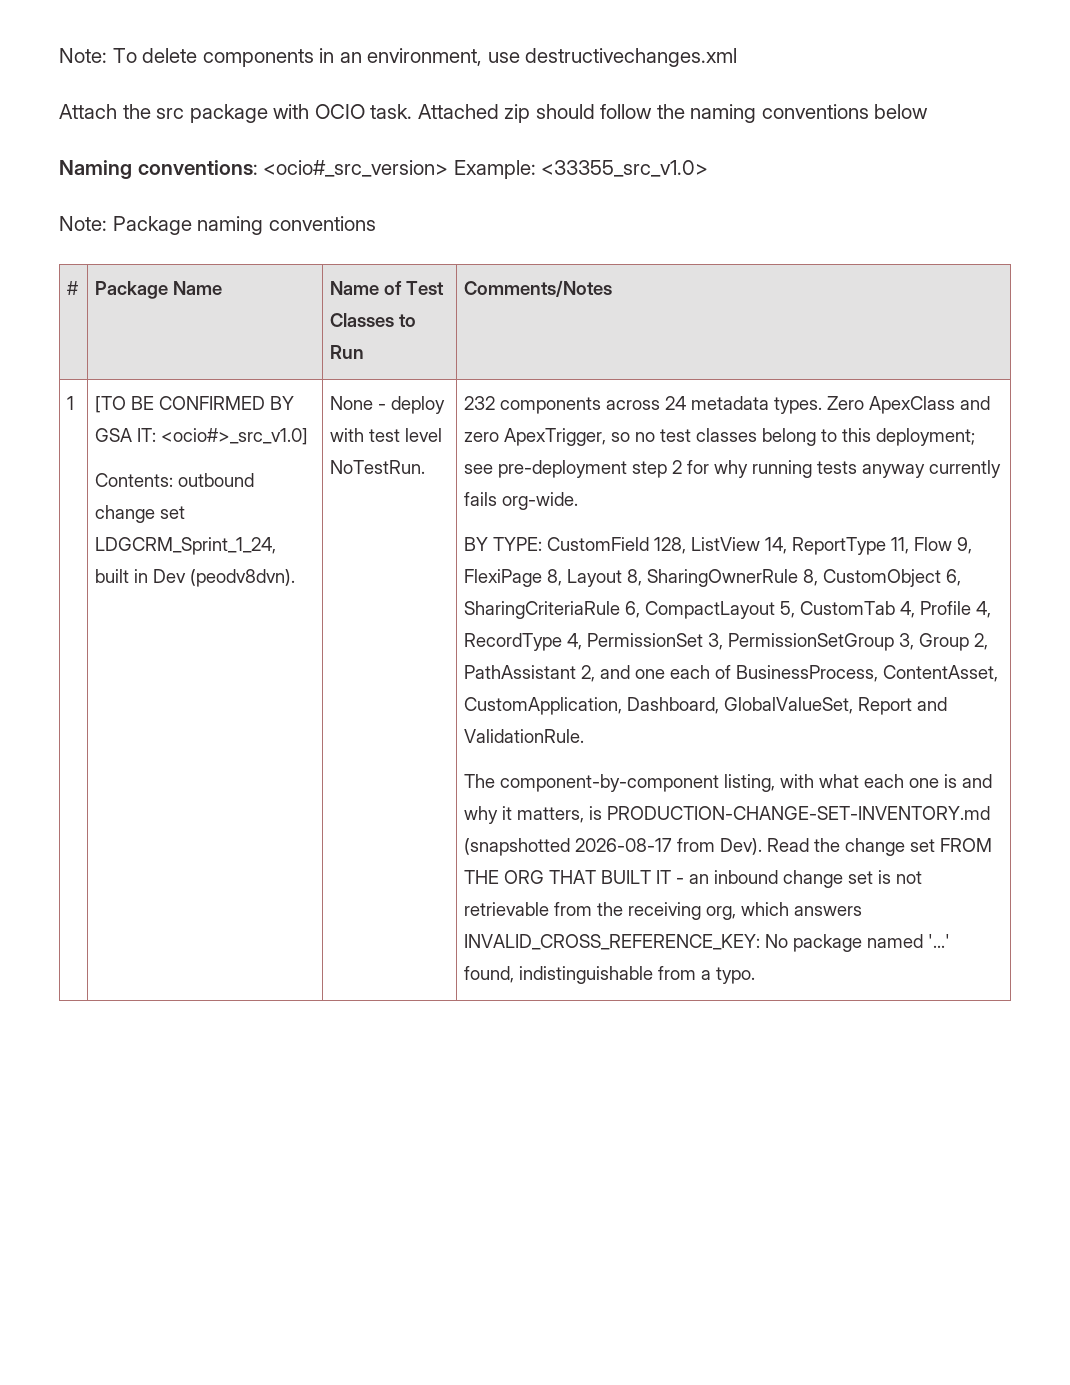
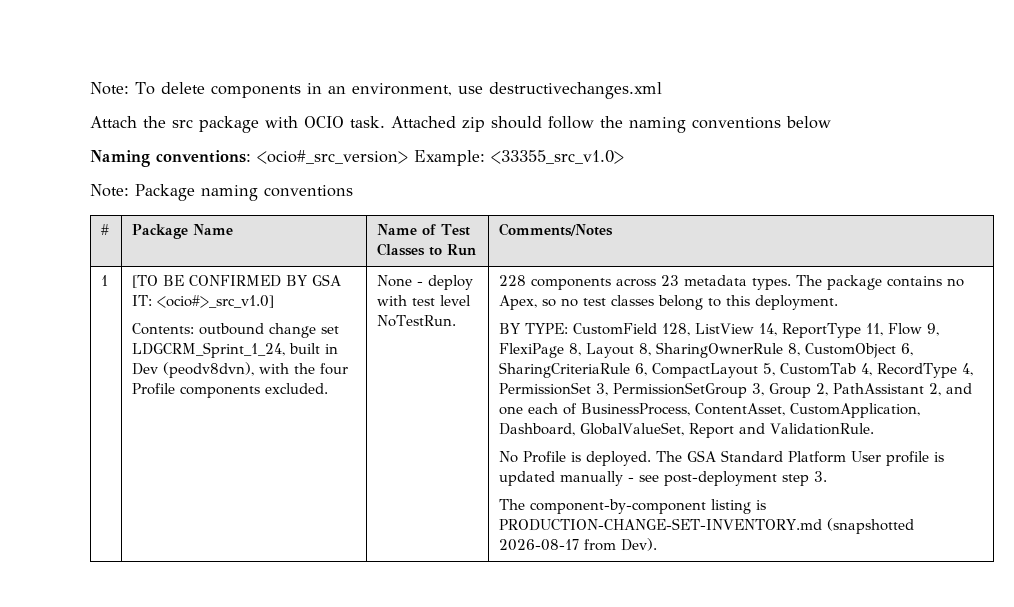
- Contents: outbound change set LDGCRM_Sprint_1_24, built in Dev (peodv8dvn).
+ Contents: outbound change set LDGCRM_Sprint_1_24, built in Dev (peodv8dvn), with the four Profile components excluded.
- 232 components across 24 metadata types.
+ 228 components across 23 metadata types.
- Zero ApexClass and zero ApexTrigger, so no test classes belong to this deployment; see pre-deployment step 2 for why running tests anyway currently fails org-wide.
+ The package contains no Apex, so no test classes belong to this deployment.
- BY TYPE: CustomField 128, ListView 14, ReportType 11, Flow 9, FlexiPage 8, Layout 8, SharingOwnerRule 8, CustomObject 6, SharingCriteriaRule 6, CompactLayout 5, CustomTab 4, Profile 4, RecordType 4, PermissionSet 3, PermissionSetGroup 3, Group 2, PathAssistant 2, and one each of BusinessProcess, ContentAsset, CustomApplication, Dashboard, GlobalValueSet, Report and ValidationRule.
+ BY TYPE: CustomField 128, ListView 14, ReportType 11, Flow 9, FlexiPage 8, Layout 8, SharingOwnerRule 8, CustomObject 6, SharingCriteriaRule 6, CompactLayout 5, CustomTab 4, RecordType 4, PermissionSet 3, PermissionSetGroup 3, Group 2, PathAssistant 2, and one each of BusinessProcess, ContentAsset, CustomApplication, Dashboard, GlobalValueSet, Report and ValidationRule.
- The component-by-component listing, with what each one is and why it matters, is PRODUCTION-CHANGE-SET-INVENTORY.md (snapshotted 2026-08-17 from Dev). Read the change set FROM THE ORG THAT BUILT IT - an inbound change set is not retrievable from the receiving org, which answers INVALID_CROSS_REFERENCE_KEY: No package named '...' found, indistinguishable from a typo.
+ No Profile is deployed. The GSA Standard Platform User profile is updated manually - see post-deployment step 3.
+ The component-by-component listing is PRODUCTION-CHANGE-SET-INVENTORY.md (snapshotted 2026-08-17 from Dev).

